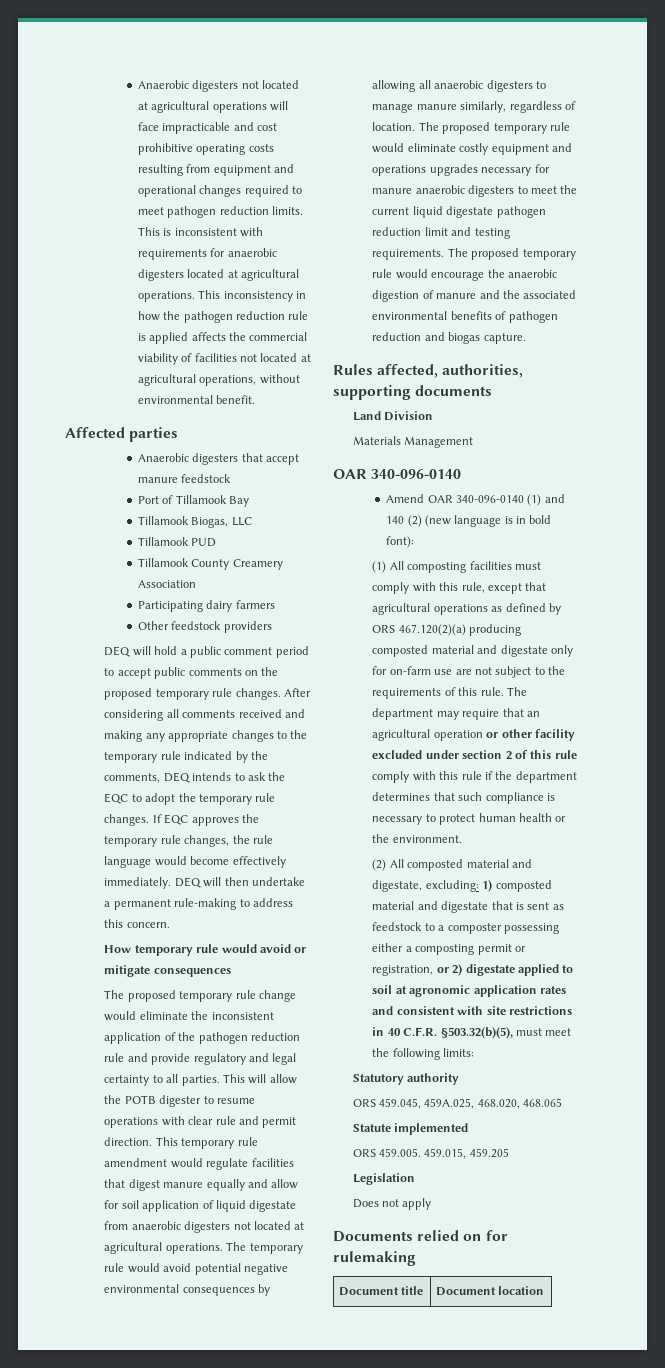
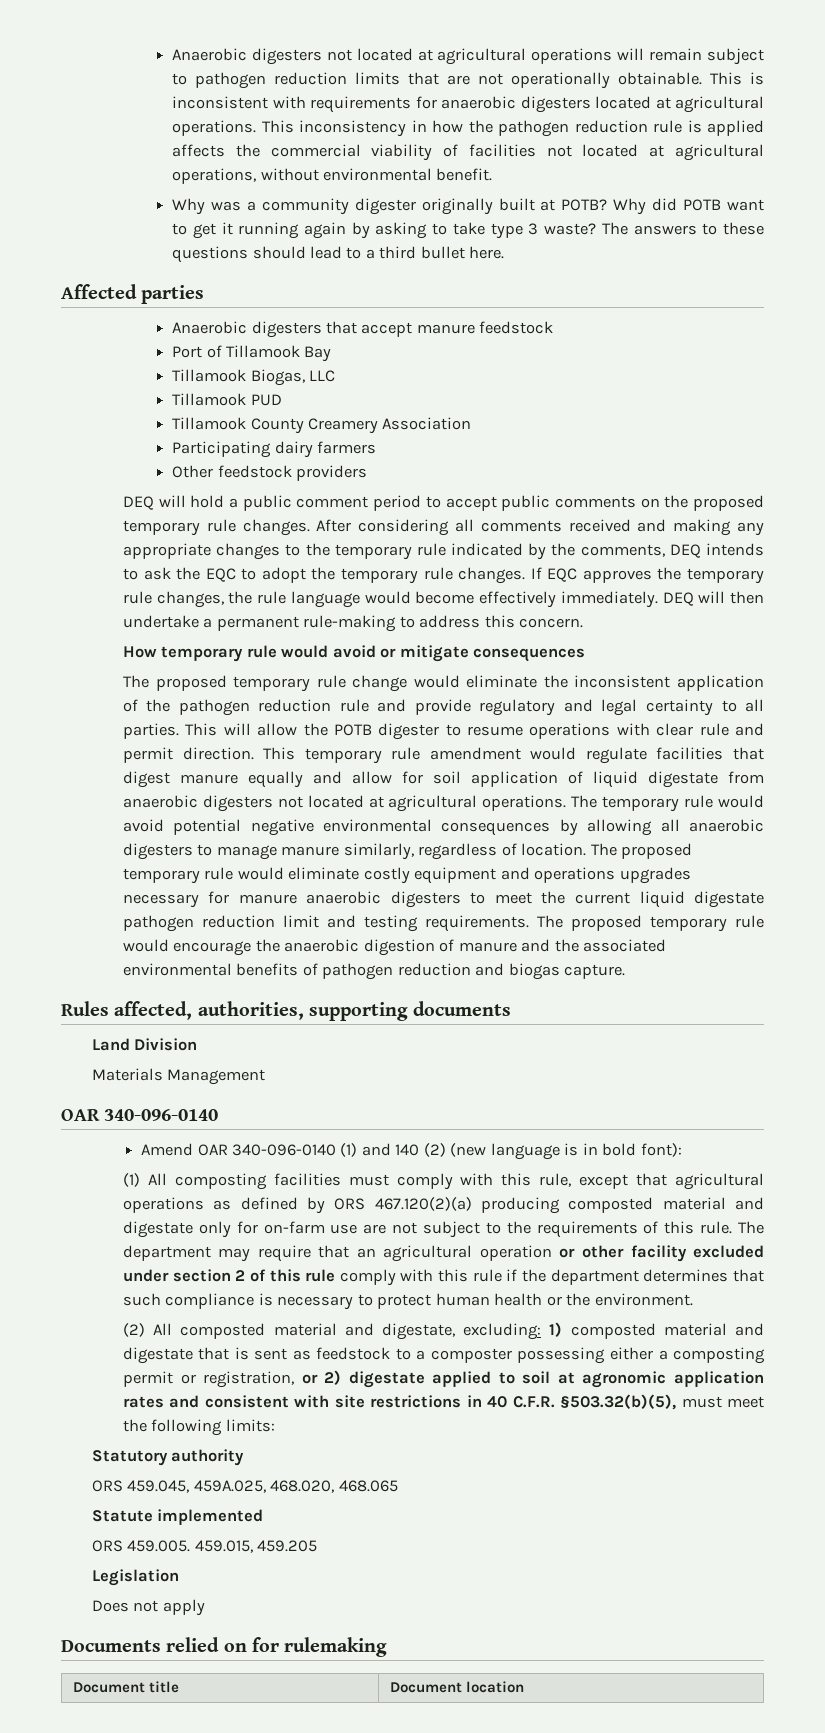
- Anaerobic digesters not located at agricultural operations will face impracticable and cost prohibitive operating costs resulting from equipment and operational changes required to meet pathogen reduction limits.
+ Anaerobic digesters not located at agricultural operations will remain subject to pathogen reduction limits that are not operationally obtainable.
+ Why was a community digester originally built at POTB? Why did POTB want to get it running again by asking to take type 3 waste? The answers to these questions should lead to a third bullet here.

